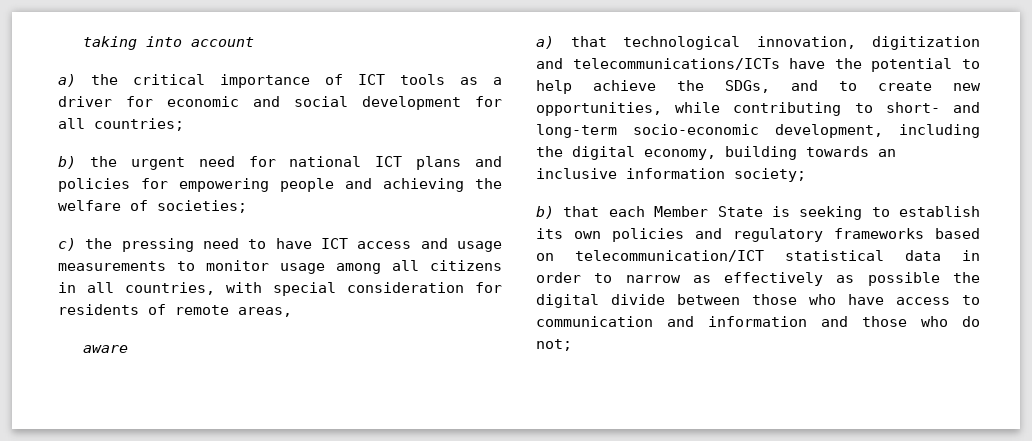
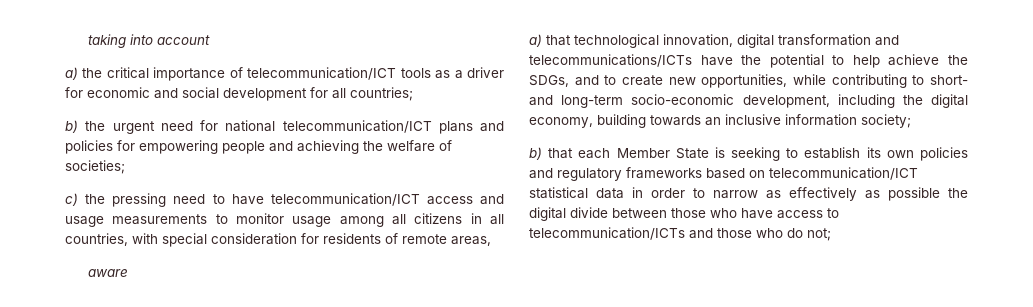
- a) the critical importance of ICT tools as a driver for economic and social development for all countries;
+ a) the critical importance of telecommunication/ICT tools as a driver for economic and social development for all countries;
- b) the urgent need for national ICT plans and policies for empowering people and achieving the welfare of societies;
+ b) the urgent need for national telecommunication/ICT plans and policies for empowering people and achieving the welfare of societies;
- c) the pressing need to have ICT access and usage measurements to monitor usage among all citizens in all countries, with special consideration for residents of remote areas,
+ c) the pressing need to have telecommunication/ICT access and usage measurements to monitor usage among all citizens in all countries, with special consideration for residents of remote areas,
- a) that technological innovation, digitization and telecommunications/ICTs have the potential to help achieve the SDGs, and to create new opportunities, while contributing to short- and long-term socio-economic development, including the digital economy, building towards an inclusive information society;
+ a) that technological innovation, digital transformation and telecommunications/ICTs have the potential to help achieve the SDGs, and to create new opportunities, while contributing to short- and long-term socio-economic development, including the digital economy, building towards an inclusive information society;
- b) that each Member State is seeking to establish its own policies and regulatory frameworks based on telecommunication/ICT statistical data in order to narrow as effectively as possible the digital divide between those who have access to communication and information and those who do not;
+ b) that each Member State is seeking to establish its own policies and regulatory frameworks based on telecommunication/ICT statistical data in order to narrow as effectively as possible the digital divide between those who have access to telecommunication/ICTs and those who do not;

